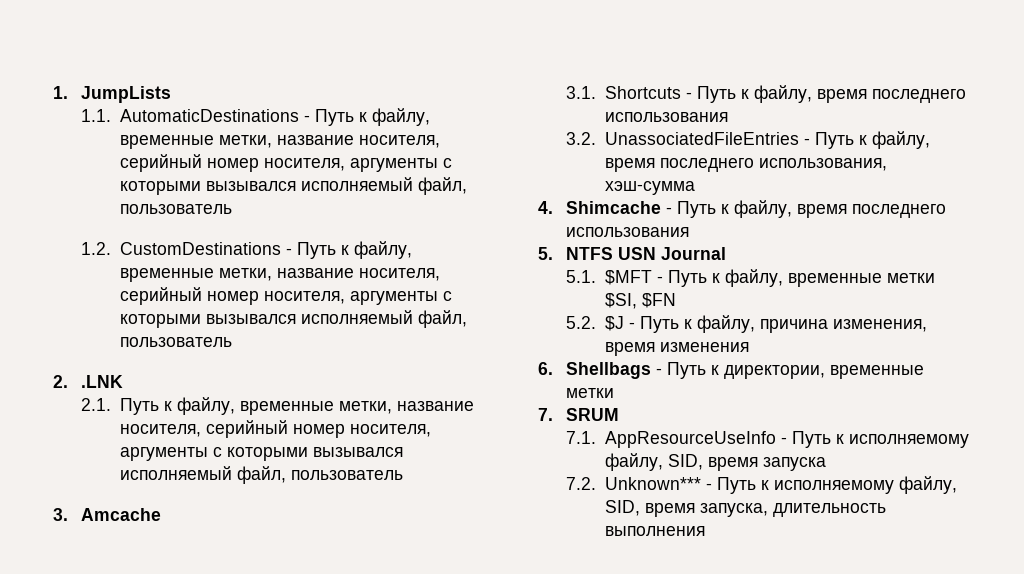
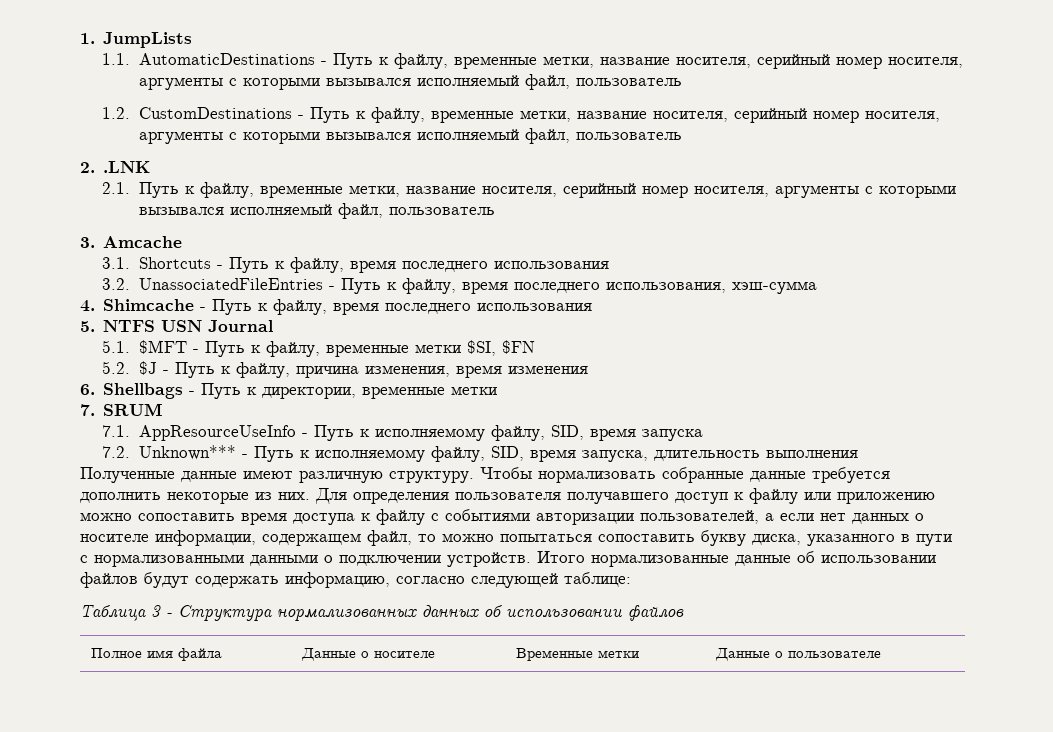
+ Полученные данные имеют различную структуру. Чтобы нормализовать собранные данные требуется дополнить некоторые из них. Для определения пользователя получавшего доступ к файлу или приложению можно сопоставить время доступа к файлу с событиями авторизации пользователей, а если нет данных о носителе информации, содержащем файл, то можно попытаться сопоставить букву диска, указанного в пути с нормализованными данными о подключении устройств. Итого нормализованные данные об использовании файлов будут содержать информацию, согласно следующей таблице:
+ Таблица 3 - Структура нормализованных данных об использовании файлов
+ Полное имя файла | Данные о носителе | Временные метки | Данные о пользователе

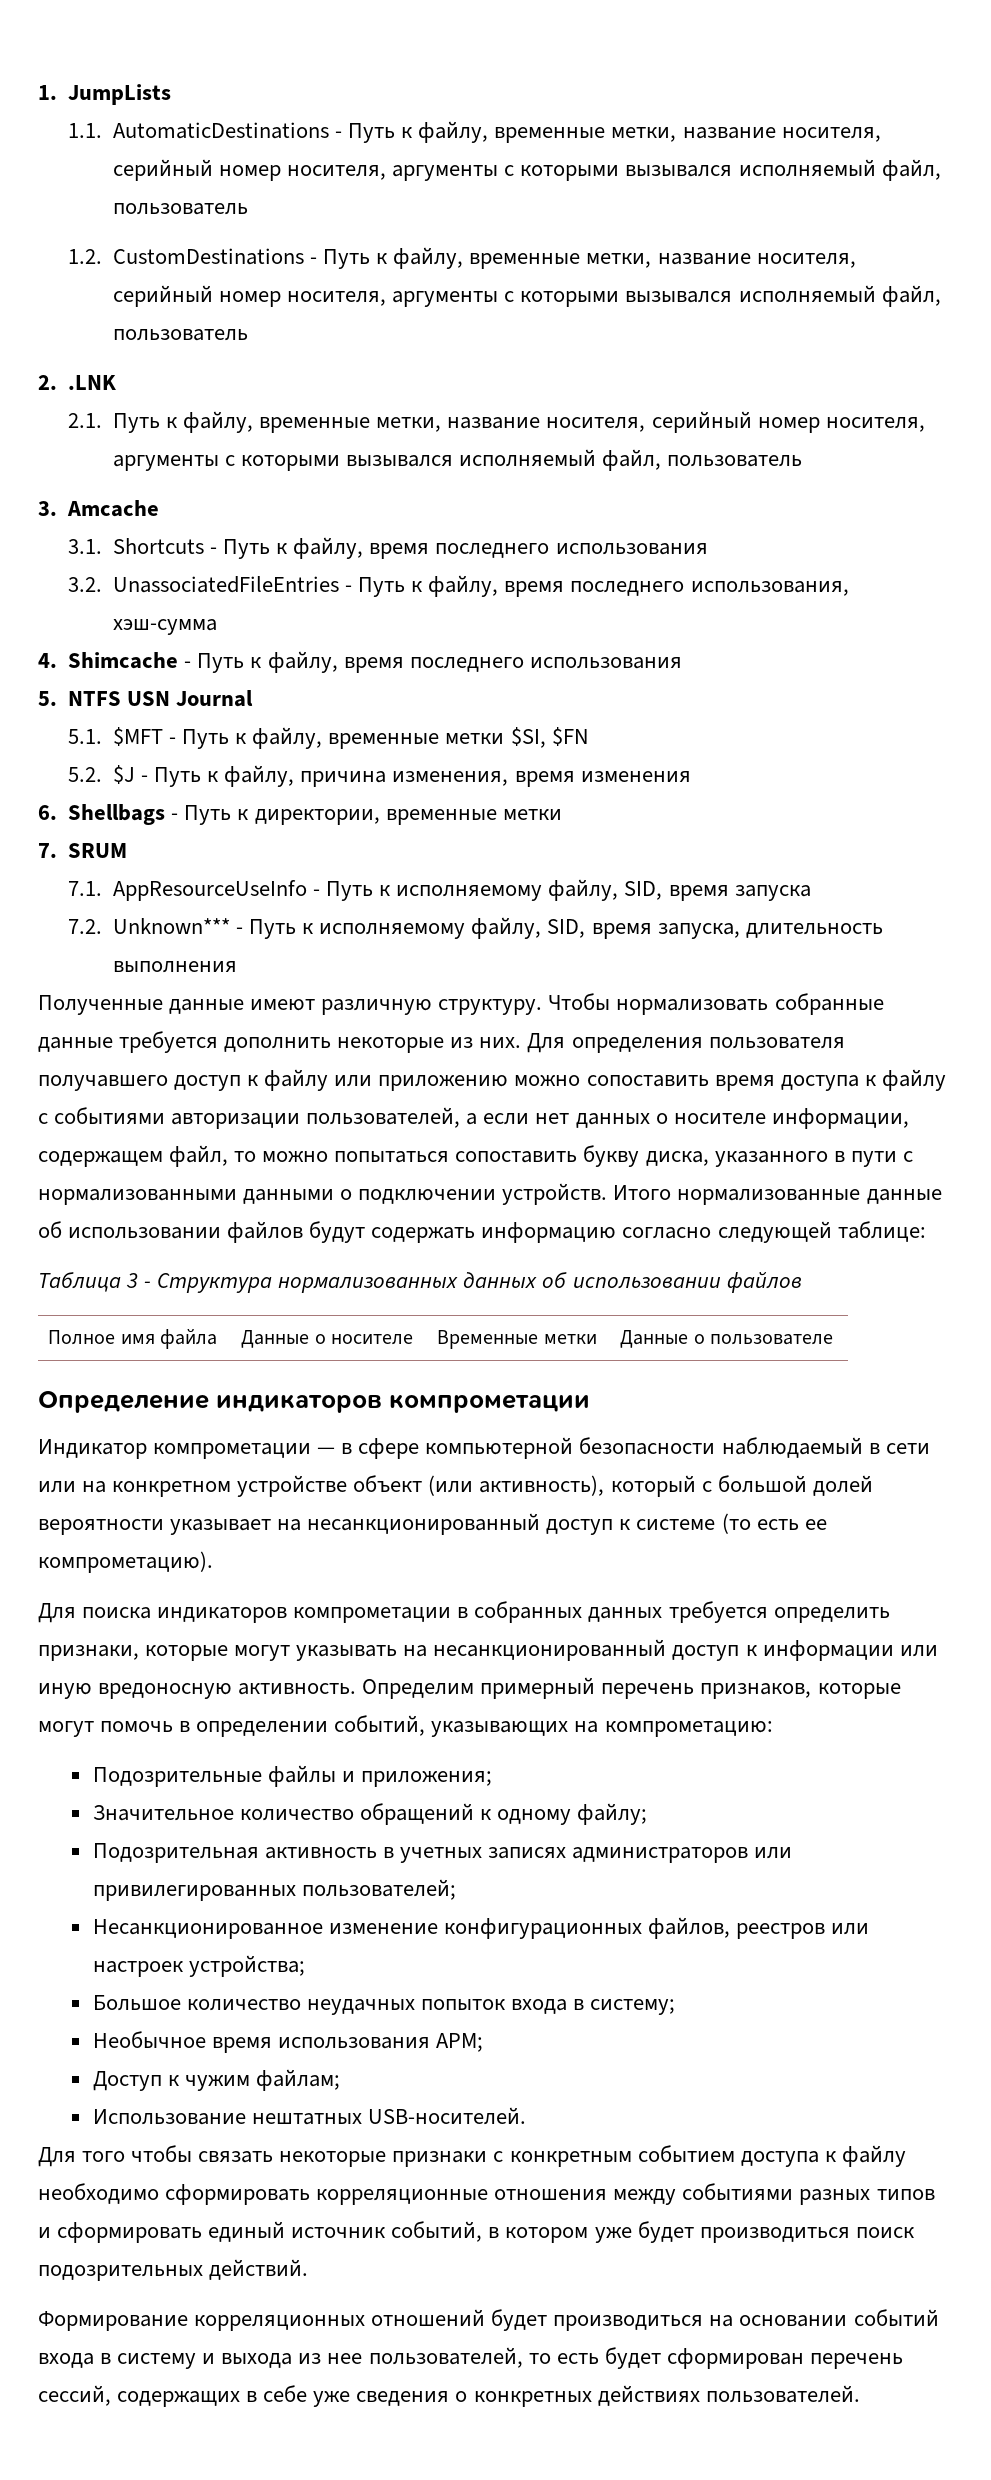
- Итого нормализованные данные об использовании файлов будут содержать информацию, согласно следующей таблице:
+ Итого нормализованные данные об использовании файлов будут содержать информацию согласно следующей таблице:
+ Определение индикаторов компрометации
+ Индикатор компрометации — в сфере компьютерной безопасности наблюдаемый в сети или на конкретном устройстве объект (или активность), который с большой долей вероятности указывает на несанкционированный доступ к системе (то есть ее компрометацию).
+ Для поиска индикаторов компрометации в собранных данных требуется определить признаки, которые могут указывать на несанкционированный доступ к информации или иную вредоносную активность. Определим примерный перечень признаков, которые могут помочь в определении событий, указывающих на компрометацию:
+ Подозрительные файлы и приложения;
+ Значительное количество обращений к одному файлу;
+ Подозрительная активность в учетных записях администраторов или привилегированных пользователей;
+ Несанкционированное изменение конфигурационных файлов, реестров или настроек устройства;
+ Большое количество неудачных попыток входа в систему;
+ Необычное время использования АРМ;
+ Доступ к чужим файлам;
+ Использование нештатных USB-носителей.
+ Для того чтобы связать некоторые признаки с конкретным событием доступа к файлу необходимо сформировать корреляционные отношения между событиями разных типов и сформировать единый источник событий, в котором уже будет производиться поиск подозрительных действий.
+ Формирование корреляционных отношений будет производиться на основании событий входа в систему и выхода из нее пользователей, то есть будет сформирован перечень сессий, содержащих в себе уже сведения о конкретных действиях пользователей.

